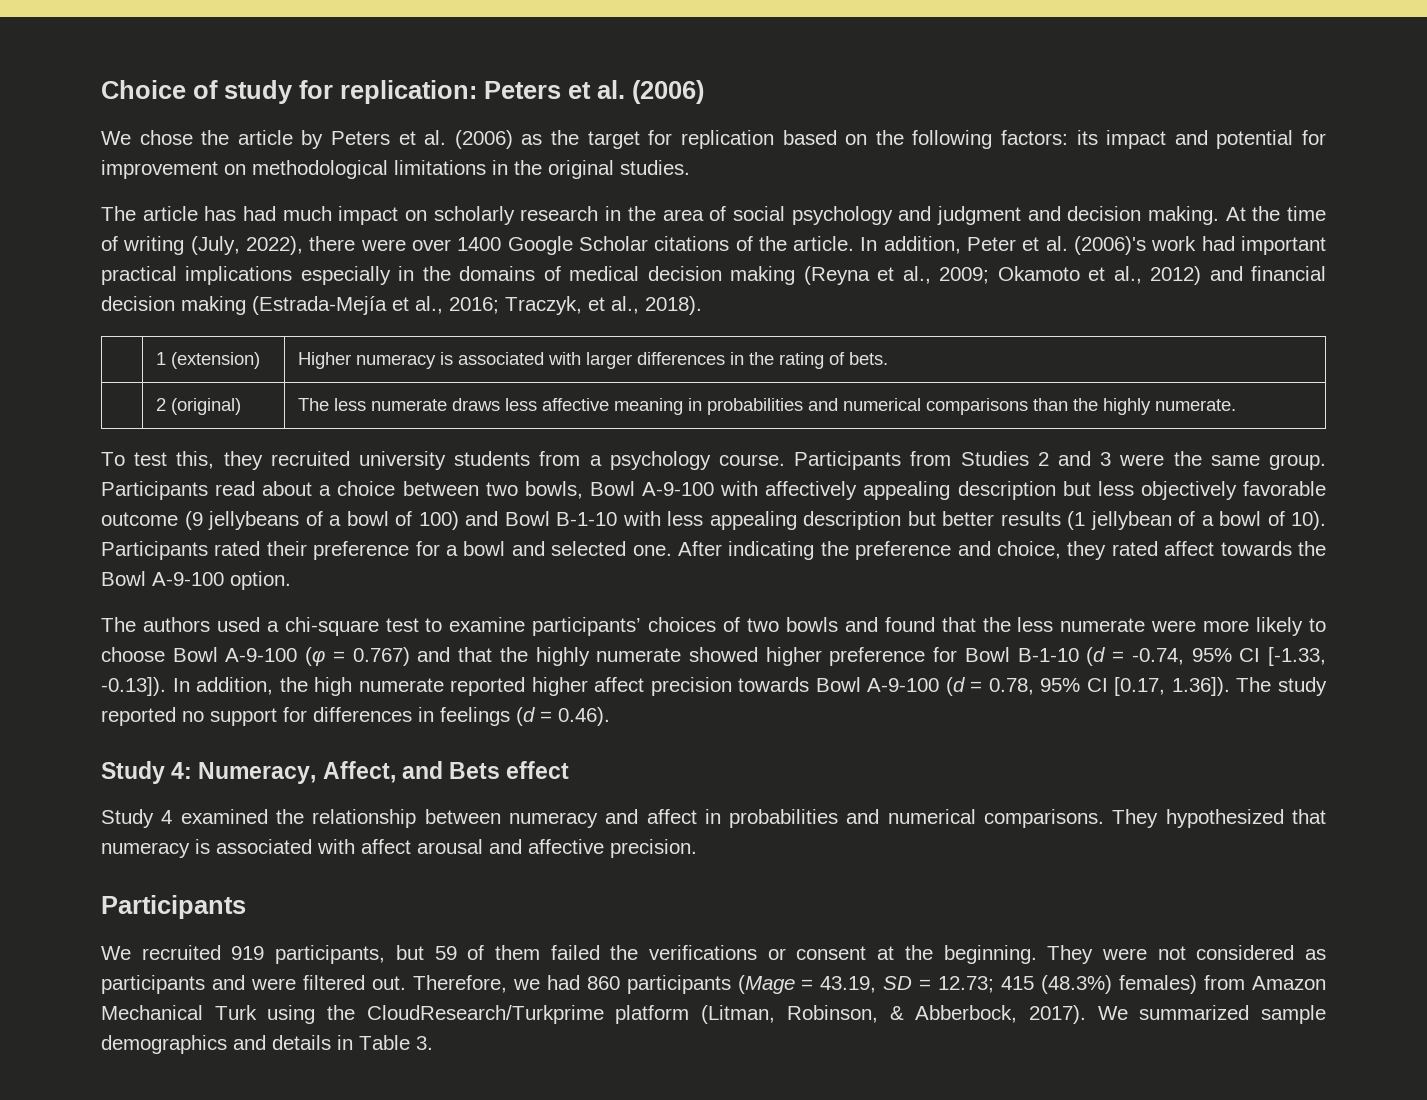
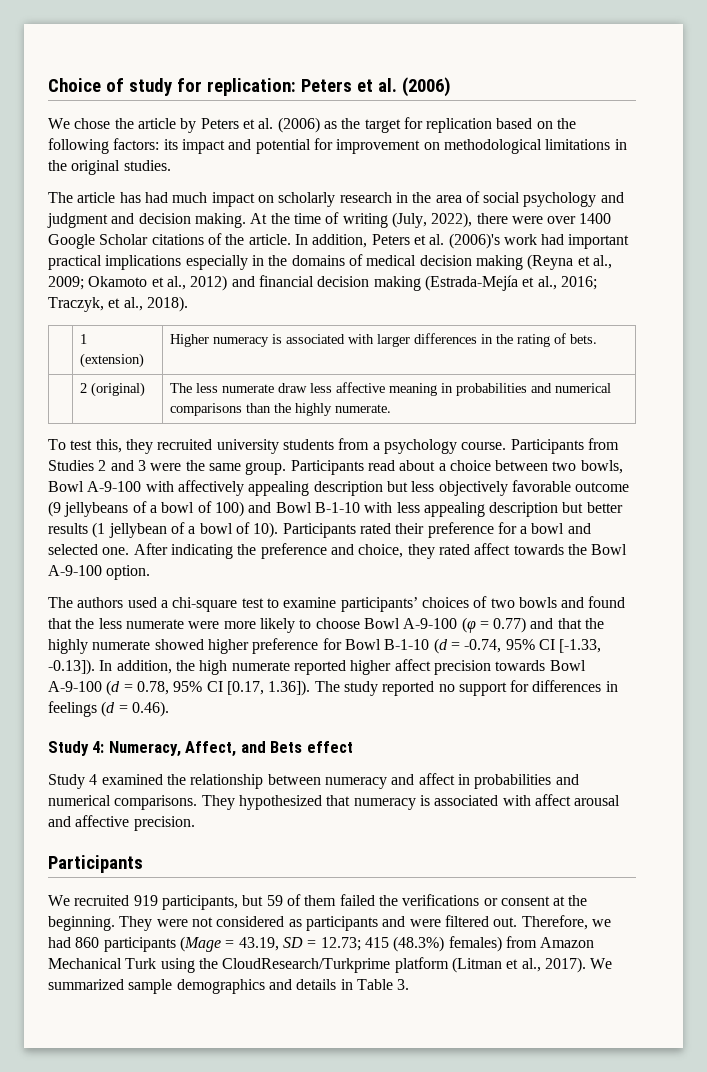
- In addition, Peter et al. (2006)'s work had important practical implications especially in the domains of medical decision making (Reyna et al., 2009; Okamoto et al., 2012) and financial decision making (Estrada-Mejía et al., 2016; Traczyk, et al., 2018).
+ In addition, Peters et al. (2006)'s work had important practical implications especially in the domains of medical decision making (Reyna et al., 2009; Okamoto et al., 2012) and financial decision making (Estrada-Mejía et al., 2016; Traczyk, et al., 2018).
- | 2 (original) | The less numerate draws less affective meaning in probabilities and numerical comparisons than the highly numerate.
+ | 2 (original) | The less numerate draw less affective meaning in probabilities and numerical comparisons than the highly numerate.
- The authors used a chi-square test to examine participants’ choices of two bowls and found that the less numerate were more likely to choose Bowl A-9-100 (φ = 0.767) and that the highly numerate showed higher preference for Bowl B-1-10 (d = -0.74, 95% CI [-1.33, -0.13]). In addition, the high numerate reported higher affect precision towards Bowl A-9-100 (d = 0.78, 95% CI [0.17, 1.36]). The study reported no support for differences in feelings (d = 0.46).
+ The authors used a chi-square test to examine participants’ choices of two bowls and found that the less numerate were more likely to choose Bowl A-9-100 (φ = 0.77) and that the highly numerate showed higher preference for Bowl B-1-10 (d = -0.74, 95% CI [-1.33, -0.13]). In addition, the high numerate reported higher affect precision towards Bowl A-9-100 (d = 0.78, 95% CI [0.17, 1.36]). The study reported no support for differences in feelings (d = 0.46).
- Therefore, we had 860 participants (Mage = 43.19, SD = 12.73; 415 (48.3%) females) from Amazon Mechanical Turk using the CloudResearch/Turkprime platform (Litman, Robinson, & Abberbock, 2017).
+ Therefore, we had 860 participants (Mage = 43.19, SD = 12.73; 415 (48.3%) females) from Amazon Mechanical Turk using the CloudResearch/Turkprime platform (Litman et al., 2017).

